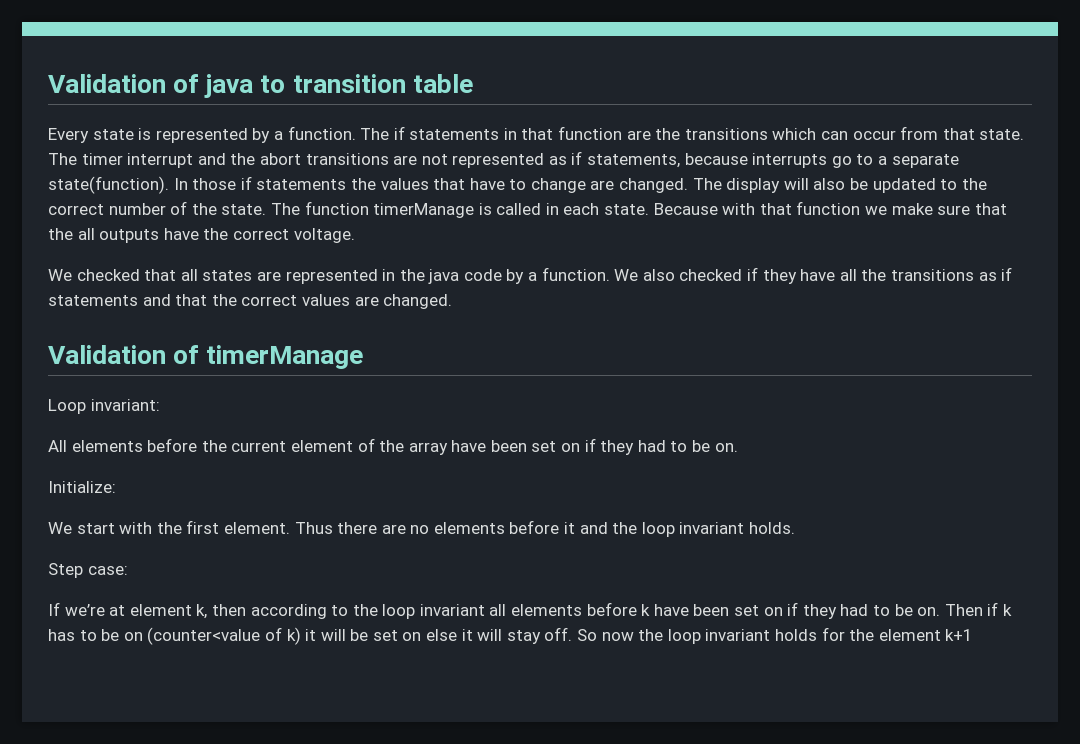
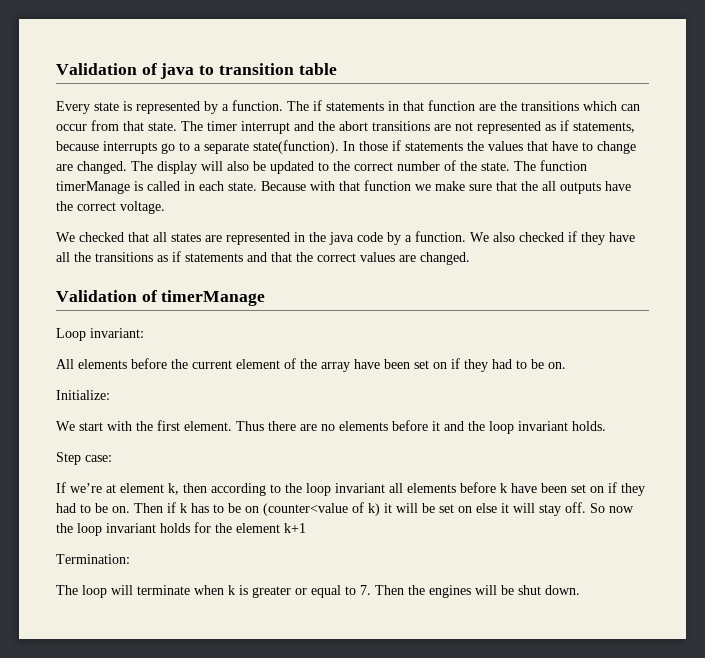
+ Termination:
+ The loop will terminate when k is greater or equal to 7. Then the engines will be shut down.

